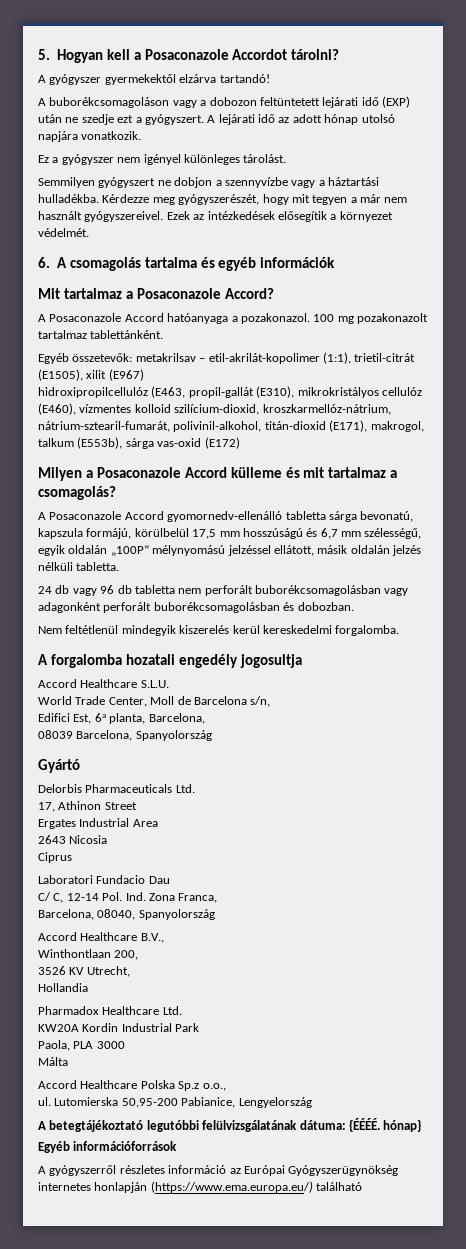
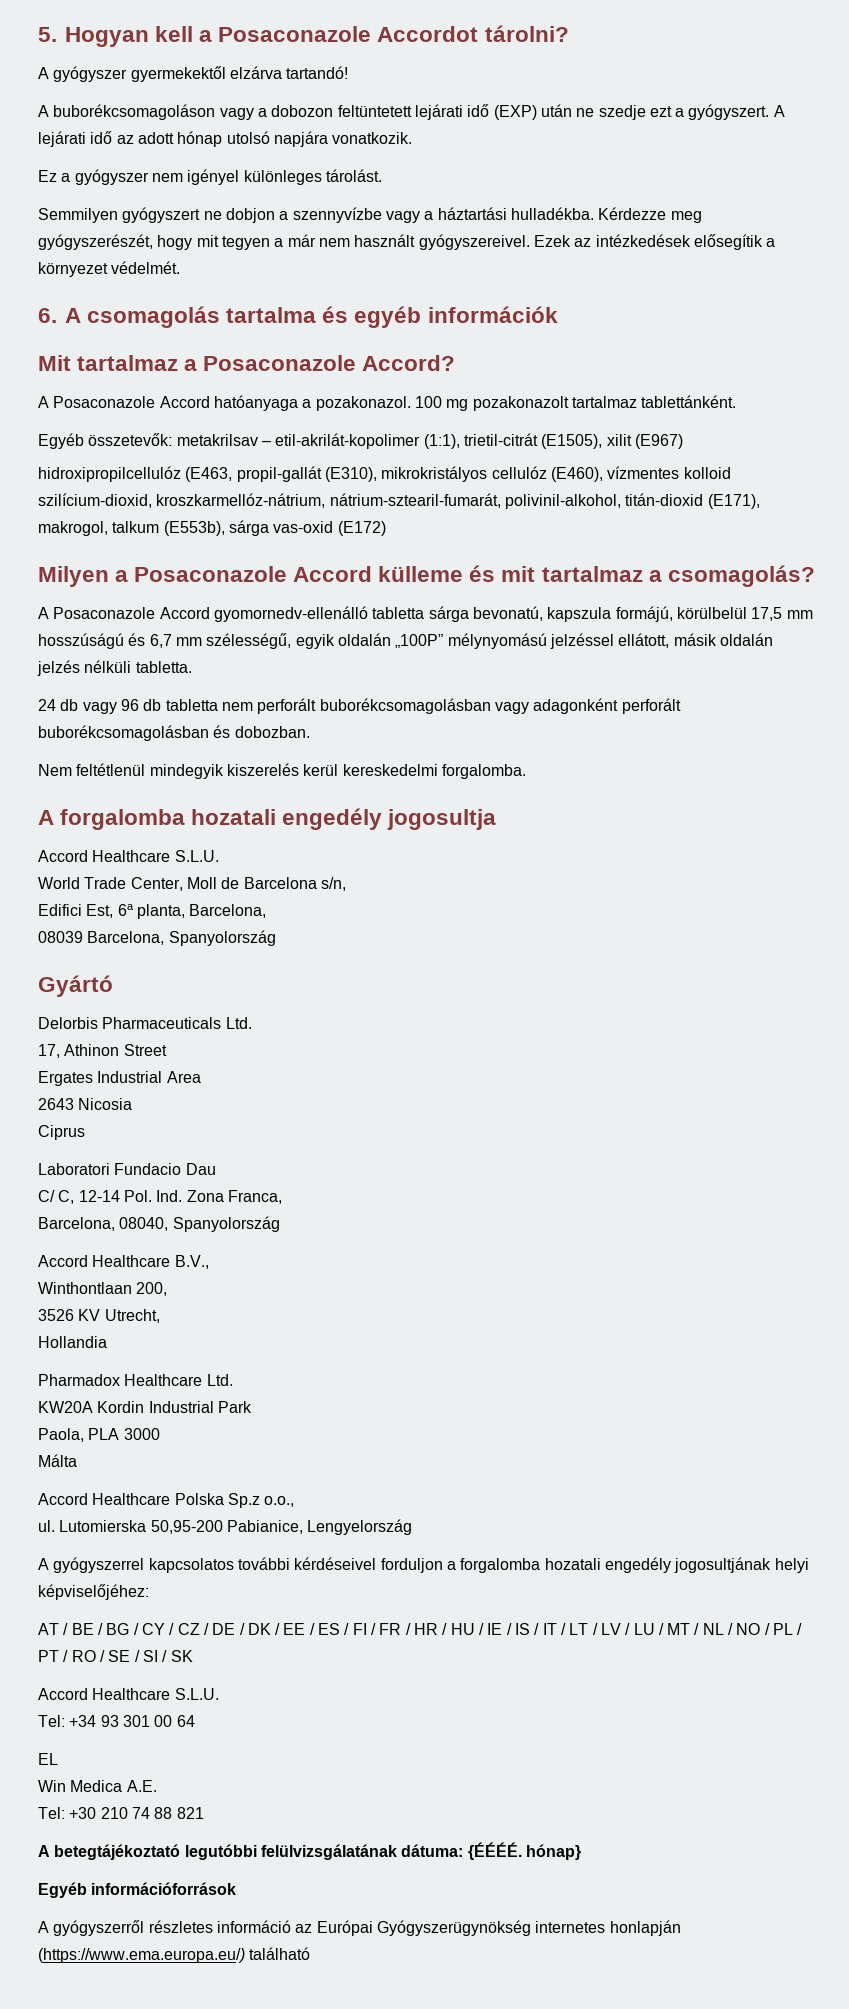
+ A gyógyszerrel kapcsolatos további kérdéseivel forduljon a forgalomba hozatali engedély jogosultjának helyi képviselőjéhez:
+ AT / BE / BG / CY / CZ / DE / DK / EE / ES / FI / FR / HR / HU / IE / IS / IT / LT / LV / LU / MT / NL / NO / PL / PT / RO / SE / SI / SK
+ Accord Healthcare S.L.U.
+ Tel: +34 93 301 00 64
+ EL
+ Win Medica Α.Ε.
+ Τel: +30 210 74 88 821

